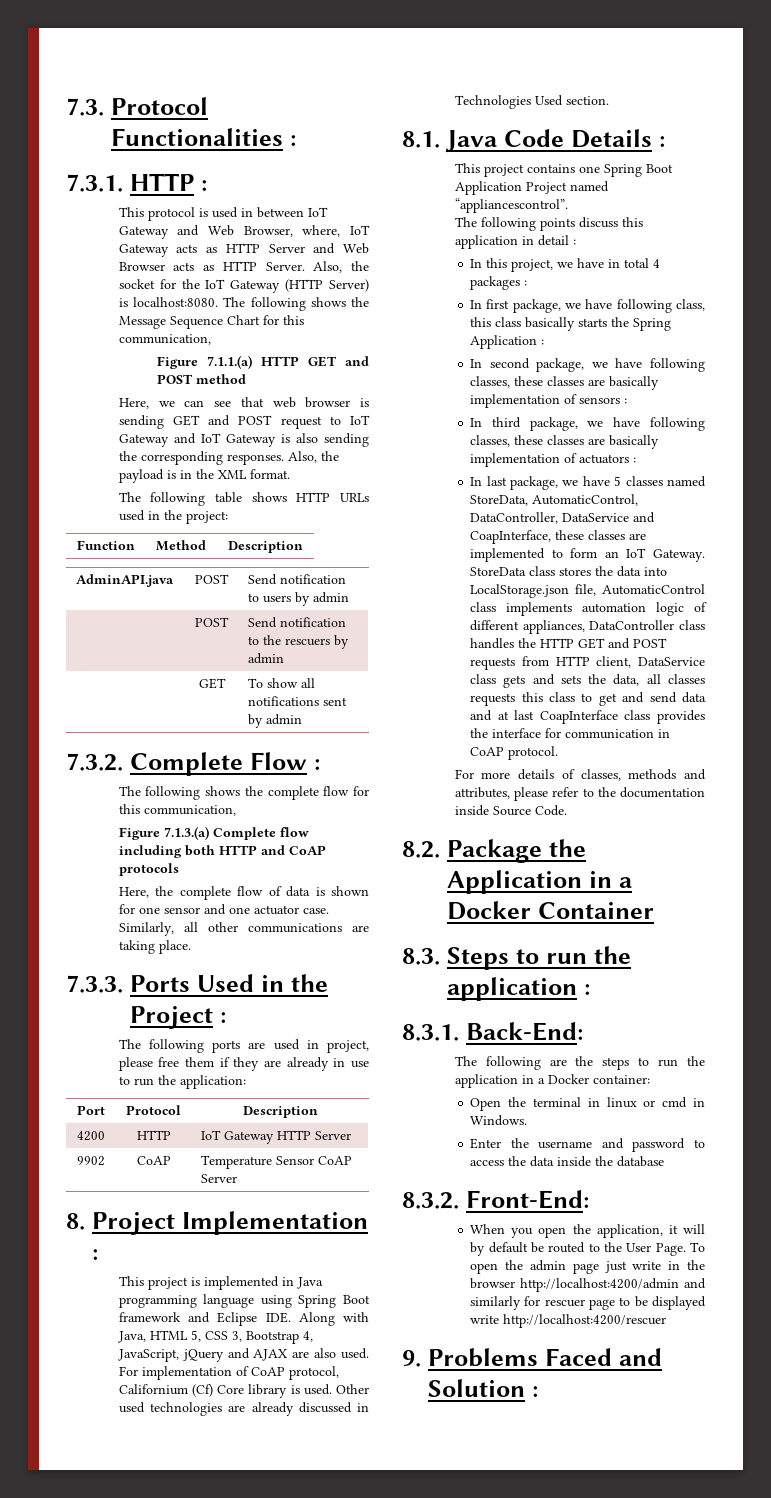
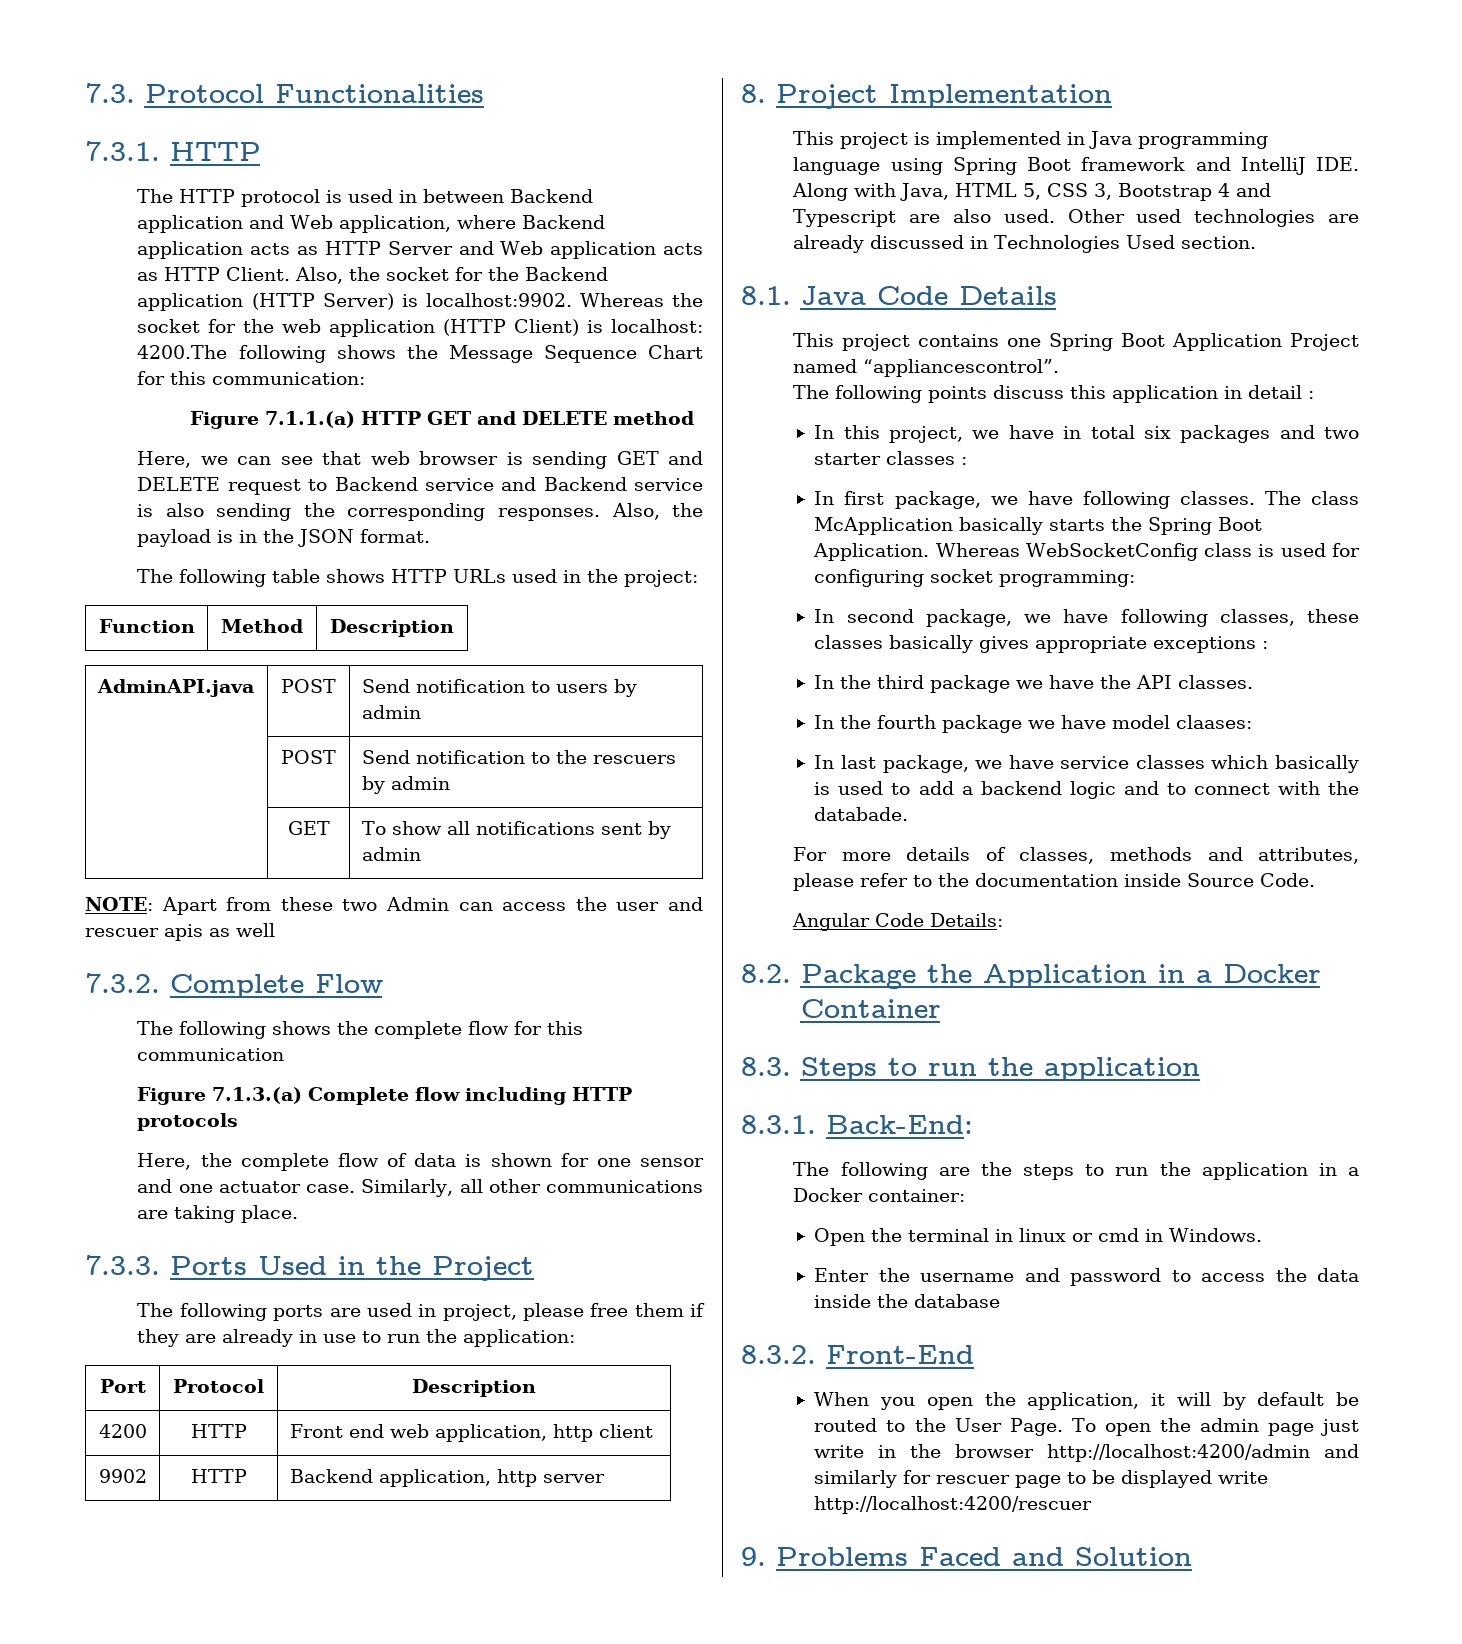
- 7.3. Protocol Functionalities :
+ 7.3. Protocol Functionalities
- 7.3.1. HTTP :
- This protocol is used in between IoT Gateway and Web Browser, where, IoT Gateway acts as HTTP Server and Web Browser acts as HTTP Server.
+ 7.3.1. HTTP
+ The HTTP protocol is used in between Backend application and Web application, where Backend application acts as HTTP Server and Web application acts as HTTP Client.
- Also, the socket for the IoT Gateway (HTTP Server) is localhost:8080. The following shows the Message Sequence Chart for this communication,
+ Also, the socket for the Backend application (HTTP Server) is localhost:9902. Whereas the socket for the web application (HTTP Client) is localhost: 4200.The following shows the Message Sequence Chart for this communication:
- Figure 7.1.1.(a) HTTP GET and POST method
+ Figure 7.1.1.(a) HTTP GET and DELETE method
- Here, we can see that web browser is sending GET and POST request to IoT Gateway and IoT Gateway is also sending the corresponding responses.
+ Here, we can see that web browser is sending GET and DELETE request to Backend service and Backend service is also sending the corresponding responses.
- Also, the payload is in the XML format.
+ Also, the payload is in the JSON format.
+ NOTE: Apart from these two Admin can access the user and rescuer apis as well
- 7.3.2. Complete Flow :
+ 7.3.2. Complete Flow
- The following shows the complete flow for this communication,
+ The following shows the complete flow for this communication
- Figure 7.1.3.(a) Complete flow including both HTTP and CoAP protocols
+ Figure 7.1.3.(a) Complete flow including HTTP protocols
- 7.3.3. Ports Used in the Project :
+ 7.3.3. Ports Used in the Project
- 4200 | HTTP | IoT Gateway HTTP Server
- 9902 | CoAP | Temperature Sensor CoAP Server
+ 4200 | HTTP | Front end web application, http client
+ 9902 | HTTP | Backend application, http server
- 8. Project Implementation :
+ 8. Project Implementation
- This project is implemented in Java programming language using Spring Boot framework and Eclipse IDE. Along with Java, HTML 5, CSS 3, Bootstrap 4, JavaScript, jQuery and AJAX are also used. For implementation of CoAP protocol, Californium (Cf) Core library is used.
+ This project is implemented in Java programming language using Spring Boot framework and IntelliJ IDE. Along with Java, HTML 5, CSS 3, Bootstrap 4 and Typescript are also used.
- 8.1. Java Code Details :
+ 8.1. Java Code Details
- In this project, we have in total 4 packages :
+ In this project, we have in total six packages and two starter classes :
- In first package, we have following class, this class basically starts the Spring Application :
+ In first package, we have following classes. The class McApplication basically starts the Spring Boot Application. Whereas WebSocketConfig class is used for configuring socket programming:
- In second package, we have following classes, these classes are basically implementation of sensors :
- In third package, we have following classes, these classes are basically implementation of actuators :
+ In second package, we have following classes, these classes basically gives appropriate exceptions :
+ In the third package we have the API classes.
+ In the fourth package we have model claases:
- In last package, we have 5 classes named StoreData, AutomaticControl, DataController, DataService and CoapInterface, these classes are implemented to form an IoT Gateway. StoreData class stores the data into LocalStorage.json file, AutomaticControl class implements automation logic of different appliances, DataController class handles the HTTP GET and POST requests from HTTP client, DataService class gets and sets the data, all classes requests this class to get and send data and at last CoapInterface class provides the interface for communication in CoAP protocol.
+ In last package, we have service classes which basically is used to add a backend logic and to connect with the databade.
+ Angular Code Details:
- 8.3. Steps to run the application :
+ 8.3. Steps to run the application
- 8.3.2. Front-End:
+ 8.3.2. Front-End
- 9. Problems Faced and Solution :
+ 9. Problems Faced and Solution

